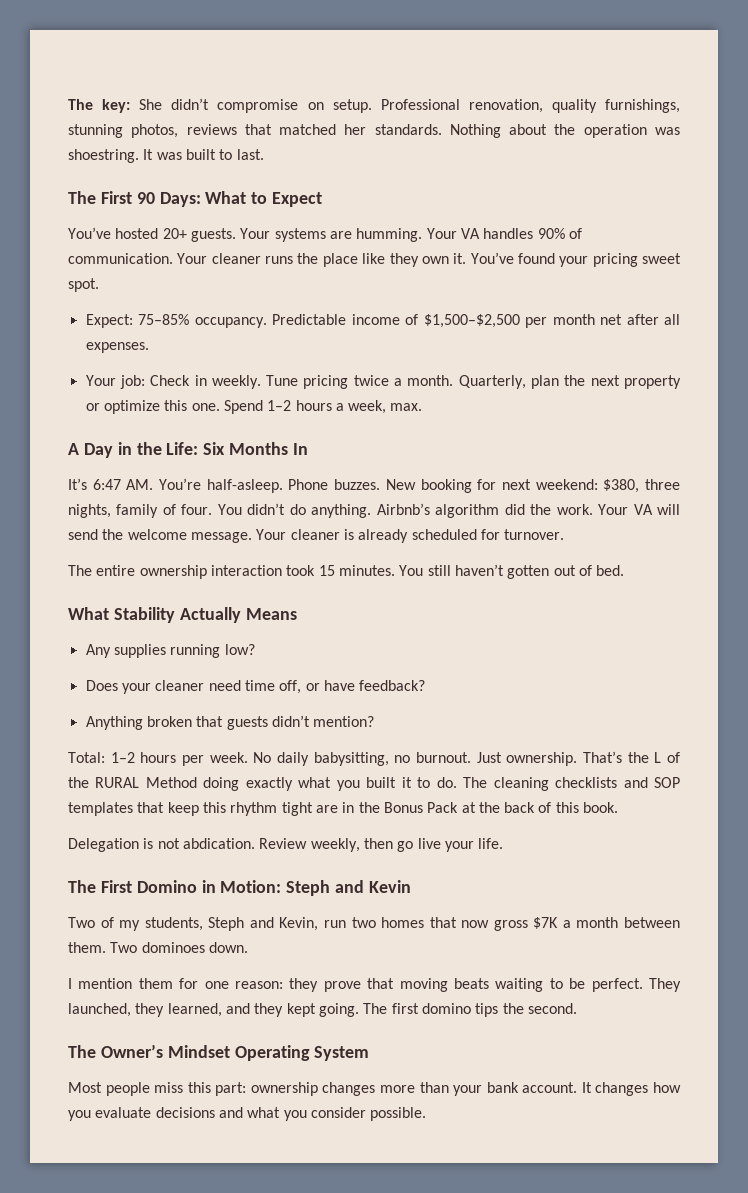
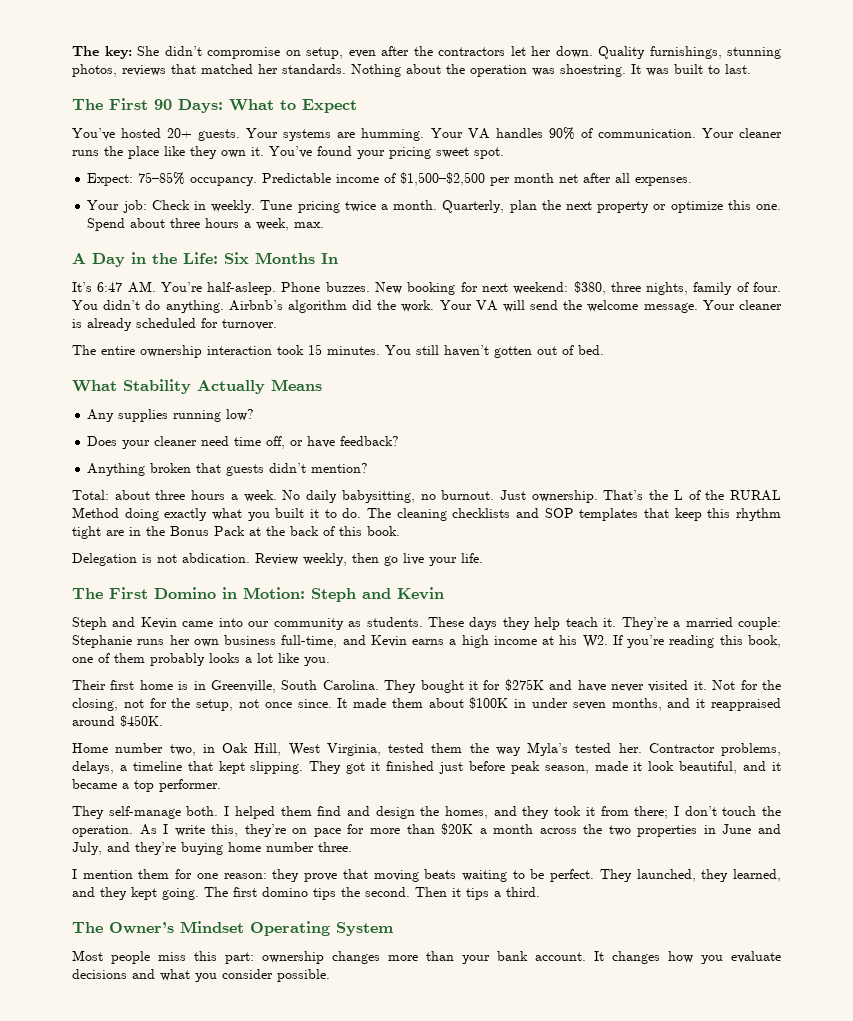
- The key: She didn’t compromise on setup. Professional renovation, quality furnishings, stunning photos, reviews that matched her standards.
+ The key: She didn’t compromise on setup, even after the contractors let her down. Quality furnishings, stunning photos, reviews that matched her standards.
- Spend 1–2 hours a week, max.
+ Spend about three hours a week, max.
- Total: 1–2 hours per week.
+ Total: about three hours a week.
- Two of my students, Steph and Kevin, run two homes that now gross $7K a month between them. Two dominoes down.
+ Steph and Kevin came into our community as students. These days they help teach it. They’re a married couple: Stephanie runs her own business full-time, and Kevin earns a high income at his W2. If you’re reading this book, one of them probably looks a lot like you.
+ Their first home is in Greenville, South Carolina. They bought it for $275K and have never visited it. Not for the closing, not for the setup, not once since. It made them about $100K in under seven months, and it reappraised around $450K.
+ Home number two, in Oak Hill, West Virginia, tested them the way Myla’s tested her. Contractor problems, delays, a timeline that kept slipping. They got it finished just before peak season, made it look beautiful, and it became a top performer.
+ They self-manage both. I helped them find and design the homes, and they took it from there; I don’t touch the operation. As I write this, they’re on pace for more than $20K a month across the two properties in June and July, and they’re buying home number three.
+ Then it tips a third.

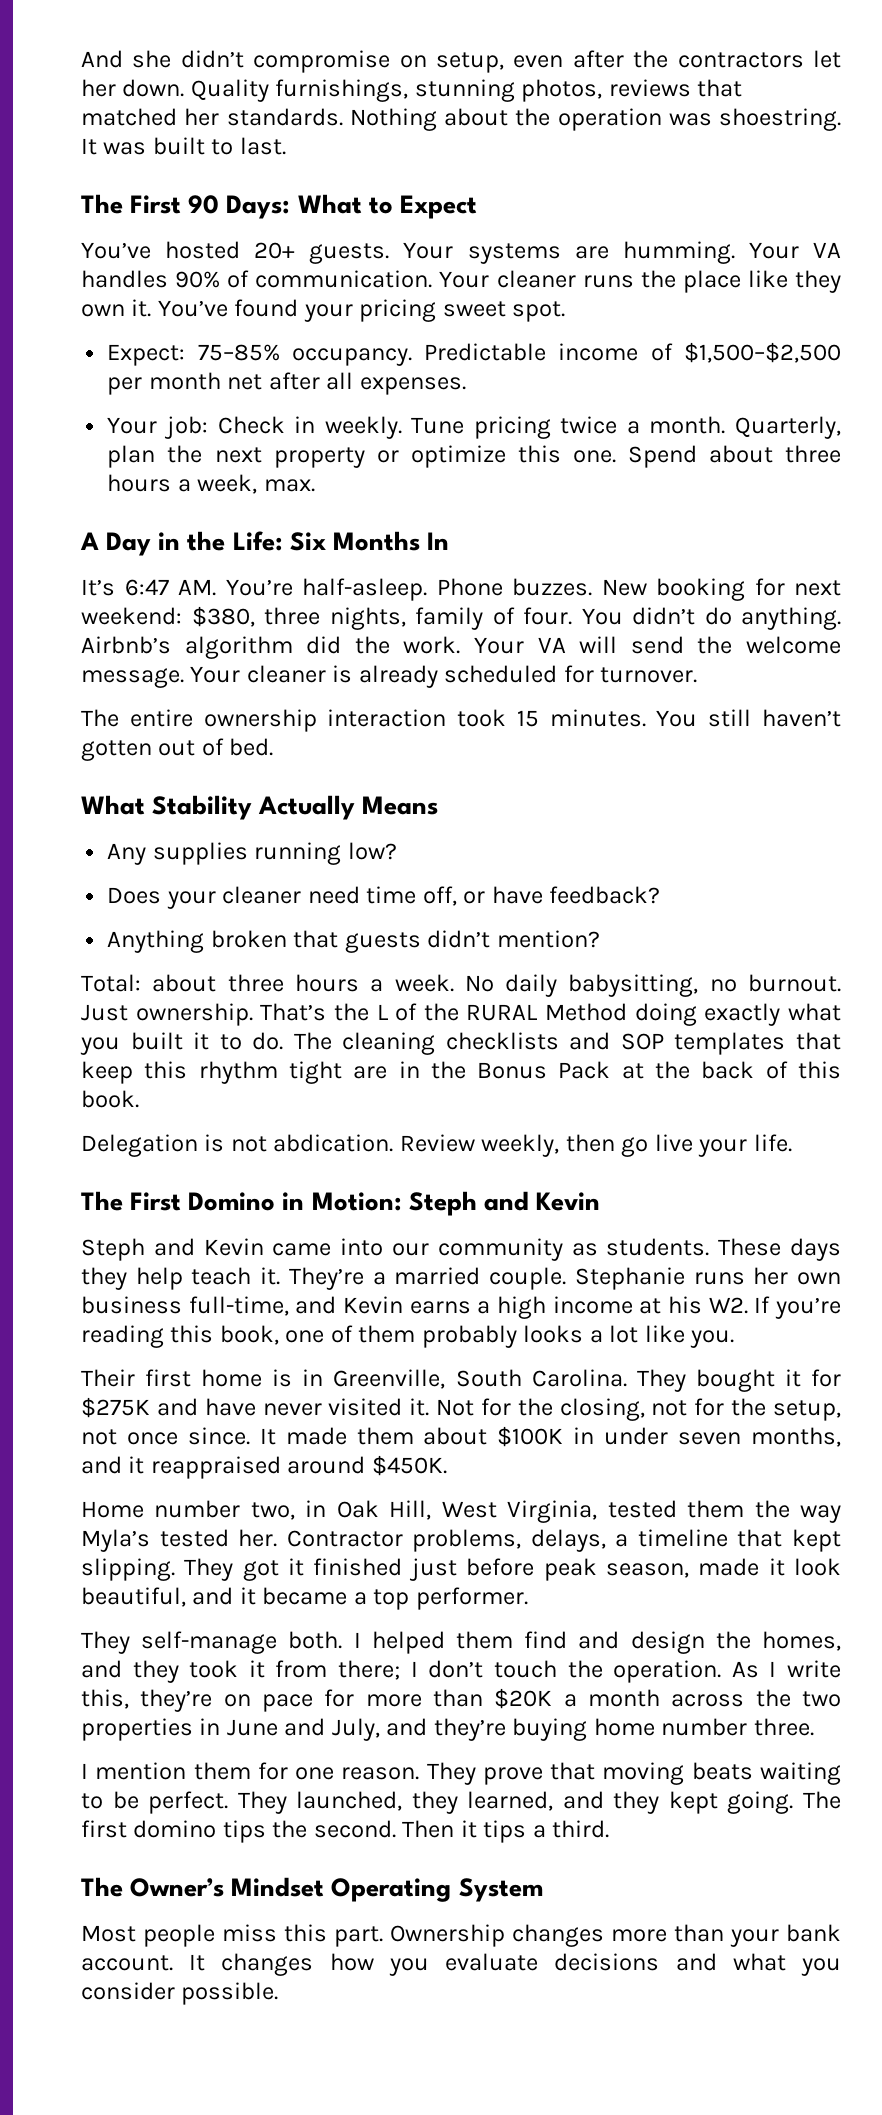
- The key: She didn’t compromise on setup, even after the contractors let her down.
+ And she didn’t compromise on setup, even after the contractors let her down.
- They’re a married couple: Stephanie runs her own business full-time, and Kevin earns a high income at his W2. If you’re reading this book, one of them probably looks a lot like you.
+ They’re a married couple. Stephanie runs her own business full-time, and Kevin earns a high income at his W2. If you’re reading this book, one of them probably looks a lot like you.
- I mention them for one reason: they prove that moving beats waiting to be perfect.
+ I mention them for one reason. They prove that moving beats waiting to be perfect.
- Most people miss this part: ownership changes more than your bank account.
+ Most people miss this part. Ownership changes more than your bank account.

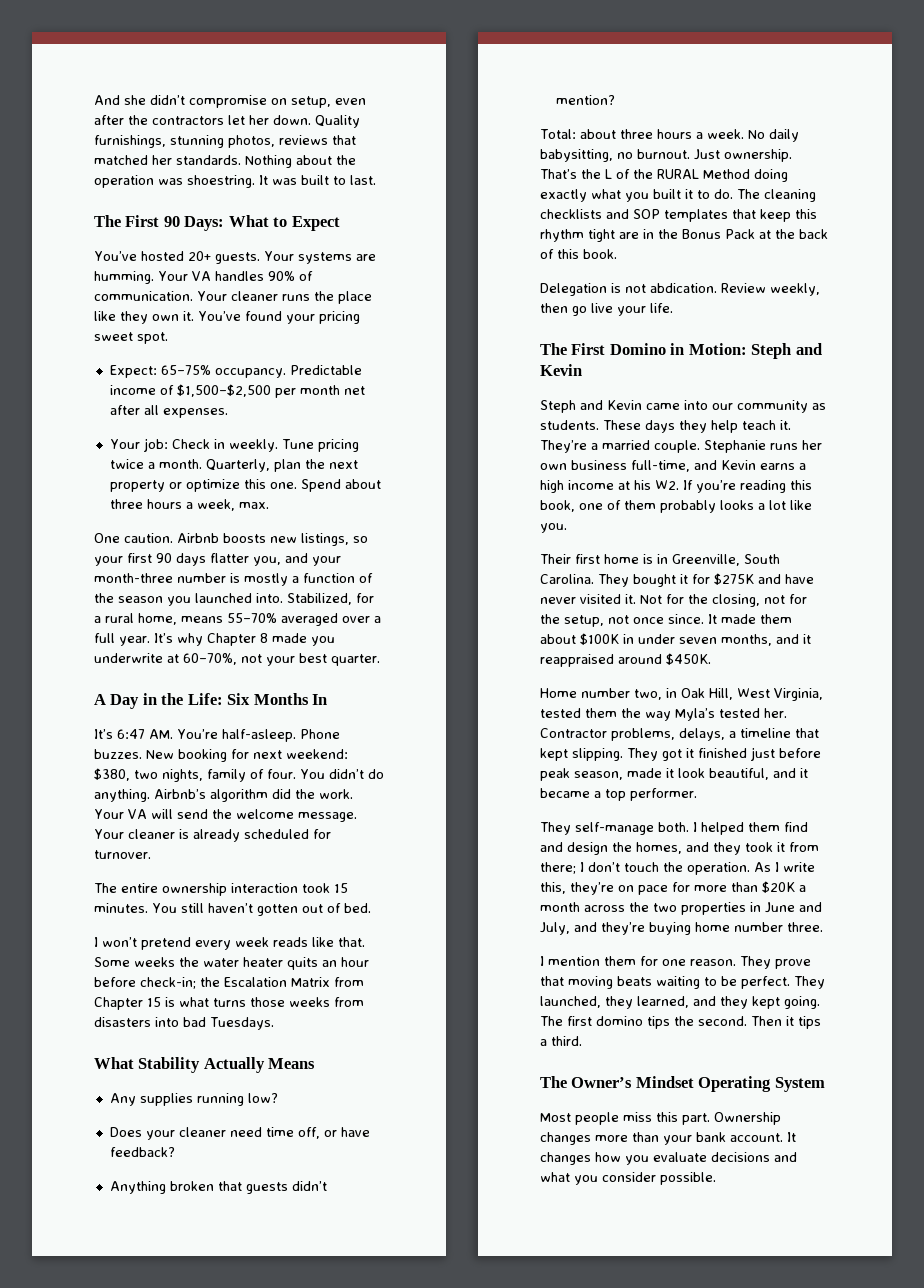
- Expect: 75–85% occupancy.
+ Expect: 65–75% occupancy.
+ One caution. Airbnb boosts new listings, so your first 90 days flatter you, and your month-three number is mostly a function of the season you launched into. Stabilized, for a rural home, means 55–70% averaged over a full year. It’s why Chapter 8 made you underwrite at 60–70%, not your best quarter.
- New booking for next weekend: $380, three nights, family of four.
+ New booking for next weekend: $380, two nights, family of four.
+ I won’t pretend every week reads like that. Some weeks the water heater quits an hour before check-in; the Escalation Matrix from Chapter 15 is what turns those weeks from disasters into bad Tuesdays.

